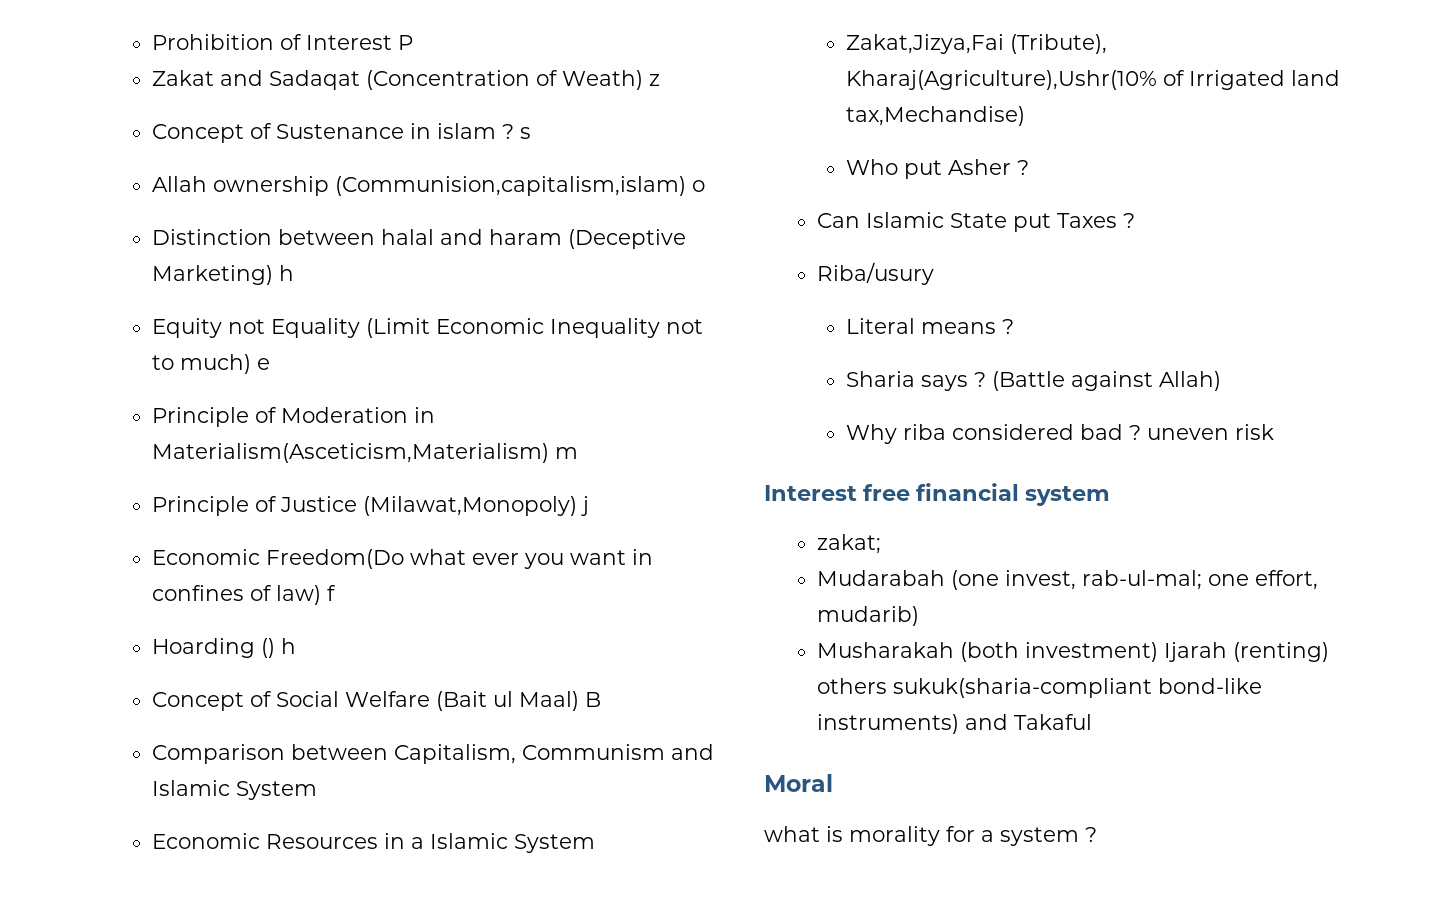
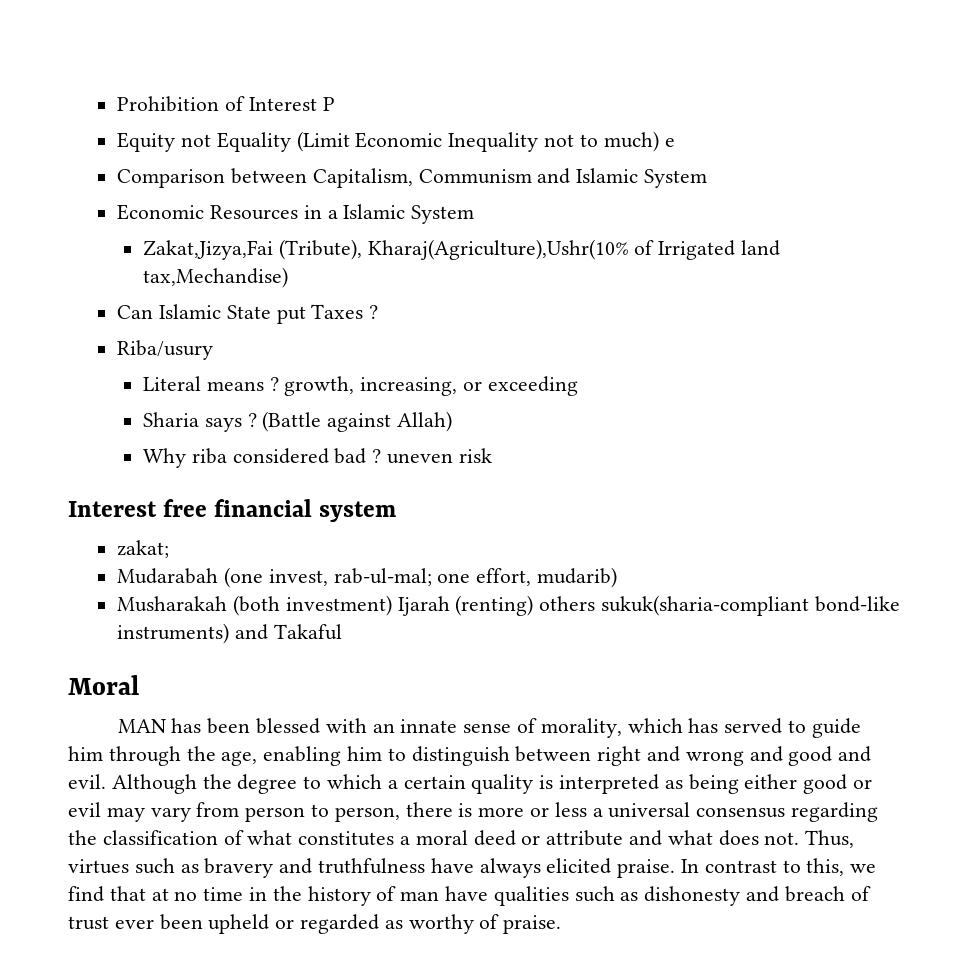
- Zakat and Sadaqat (Concentration of Weath) z
- Concept of Sustenance in islam ? s
- Allah ownership (Communision,capitalism,islam) o
- Distinction between halal and haram (Deceptive Marketing) h
- Principle of Moderation in Materialism(Asceticism,Materialism) m
- Principle of Justice (Milawat,Monopoly) j
- Economic Freedom(Do what ever you want in confines of law) f
- Hoarding () h
- Concept of Social Welfare (Bait ul Maal) B
- Who put Asher ?
- Literal means ?
+ Literal means ? growth, increasing, or exceeding
- what is morality for a system ?
+ MAN has been blessed with an innate sense of morality, which has served to guide him through the age, enabling him to distinguish between right and wrong and good and evil. Although the degree to which a certain quality is interpreted as being either good or evil may vary from person to person, there is more or less a universal consensus regarding the classification of what constitutes a moral deed or attribute and what does not. Thus, virtues such as bravery and truthfulness have always elicited praise. In contrast to this, we find that at no time in the history of man have qualities such as dishonesty and breach of trust ever been upheld or regarded as worthy of praise.

